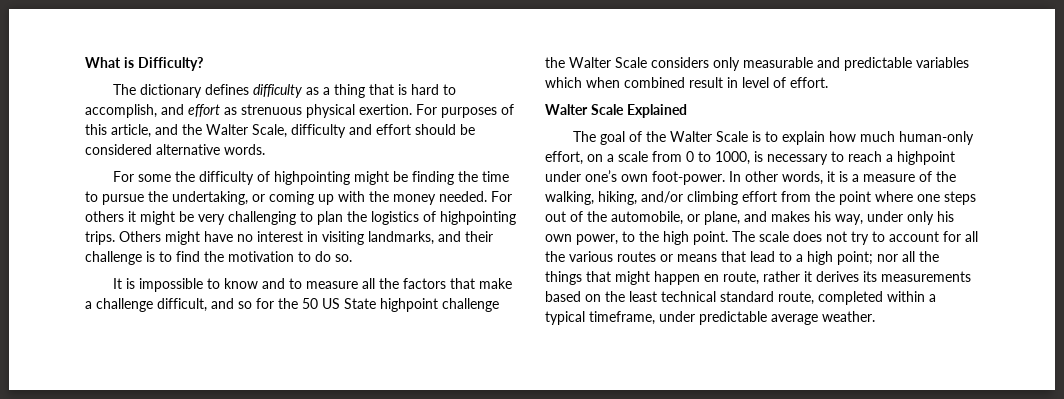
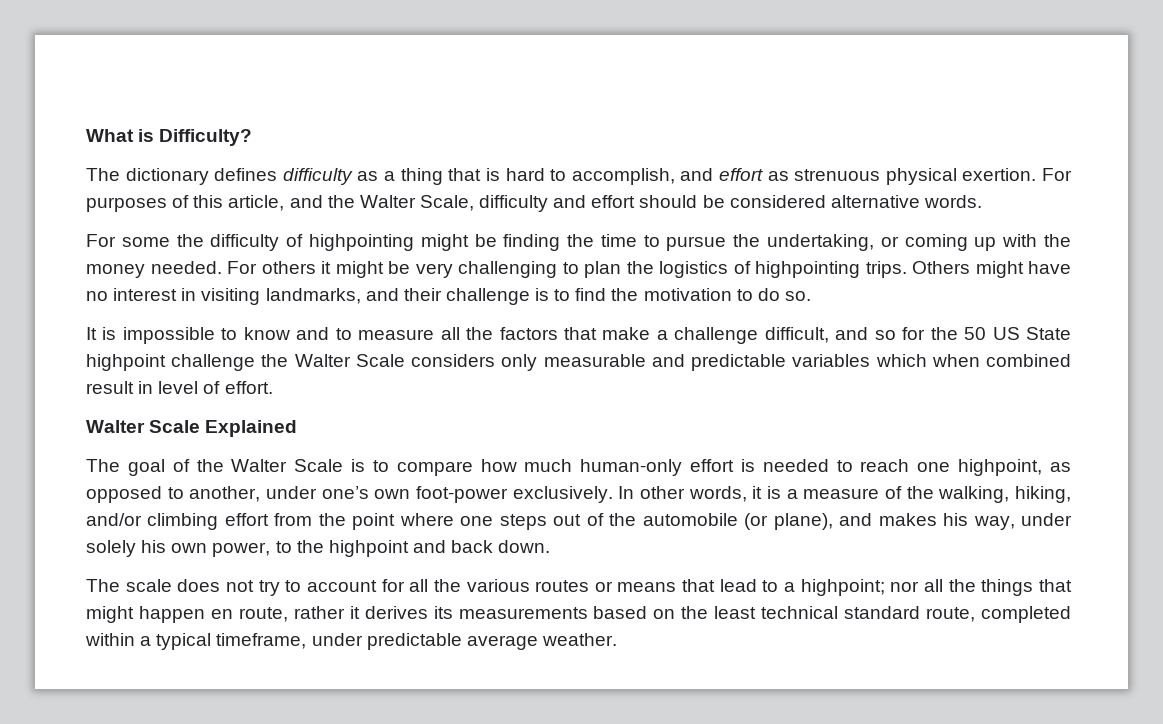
- The goal of the Walter Scale is to explain how much human-only effort, on a scale from 0 to 1000, is necessary to reach a highpoint under one’s own foot-power.
+ The goal of the Walter Scale is to compare how much human-only effort is needed to reach one highpoint, as opposed to another, under one’s own foot-power exclusively.
- In other words, it is a measure of the walking, hiking, and/or climbing effort from the point where one steps out of the automobile, or plane, and makes his way, under only his own power, to the high point. The scale does not try to account for all the various routes or means that lead to a high point;
+ In other words, it is a measure of the walking, hiking, and/or climbing effort from the point where one steps out of the automobile (or plane), and makes his way, under solely his own power, to the highpoint and back down.
+ The scale does not try to account for all the various routes or means that lead to a highpoint;

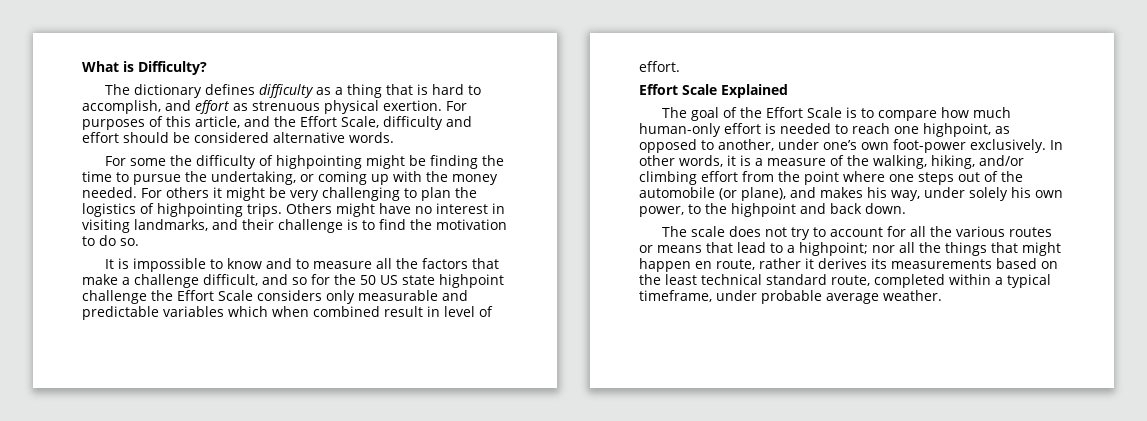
- For purposes of this article, and the Walter Scale, difficulty and effort should be considered alternative words.
+ For purposes of this article, and the Effort Scale, difficulty and effort should be considered alternative words.
- It is impossible to know and to measure all the factors that make a challenge difficult, and so for the 50 US State highpoint challenge the Walter Scale considers only measurable and predictable variables which when combined result in level of effort.
+ It is impossible to know and to measure all the factors that make a challenge difficult, and so for the 50 US state highpoint challenge the Effort Scale considers only measurable and predictable variables which when combined result in level of effort.
- Walter Scale Explained
+ Effort Scale Explained
- The goal of the Walter Scale is to compare how much human-only effort is needed to reach one highpoint, as opposed to another, under one’s own foot-power exclusively.
+ The goal of the Effort Scale is to compare how much human-only effort is needed to reach one highpoint, as opposed to another, under one’s own foot-power exclusively.
- The scale does not try to account for all the various routes or means that lead to a highpoint; nor all the things that might happen en route, rather it derives its measurements based on the least technical standard route, completed within a typical timeframe, under predictable average weather.
+ The scale does not try to account for all the various routes or means that lead to a highpoint; nor all the things that might happen en route, rather it derives its measurements based on the least technical standard route, completed within a typical timeframe, under probable average weather.

